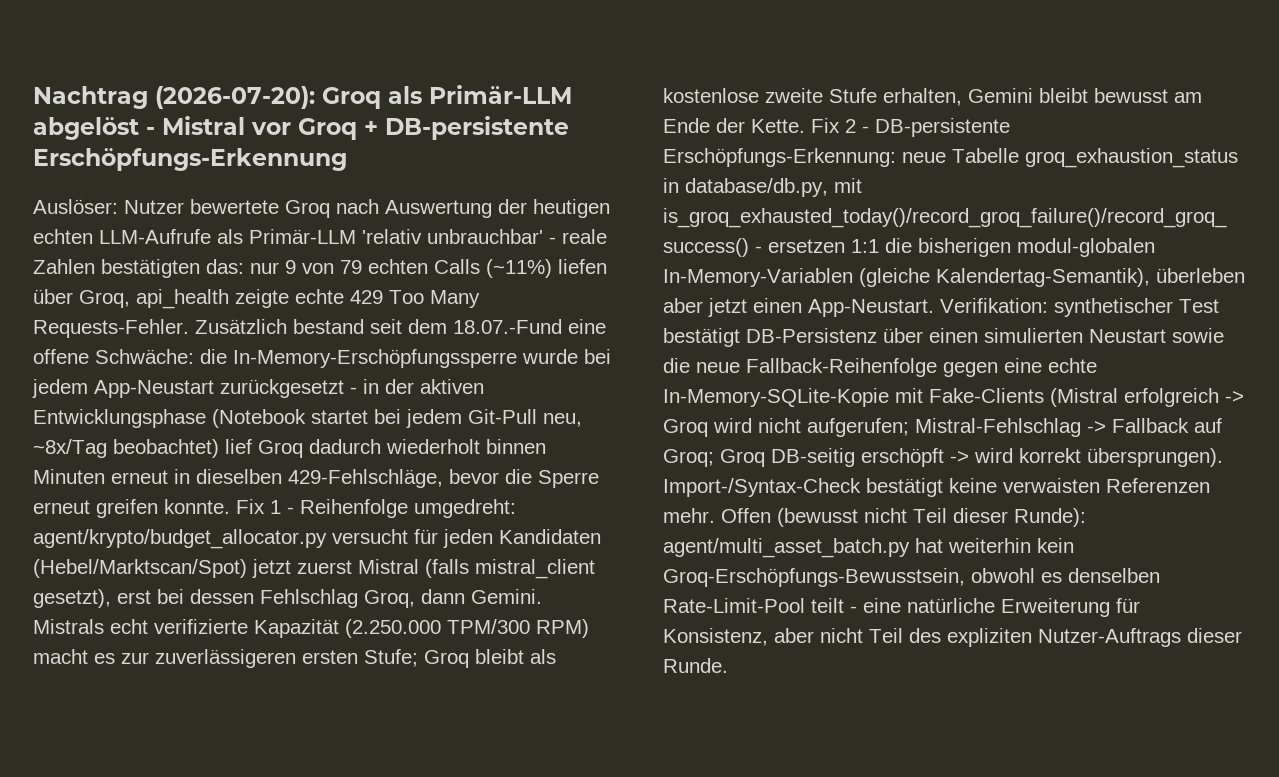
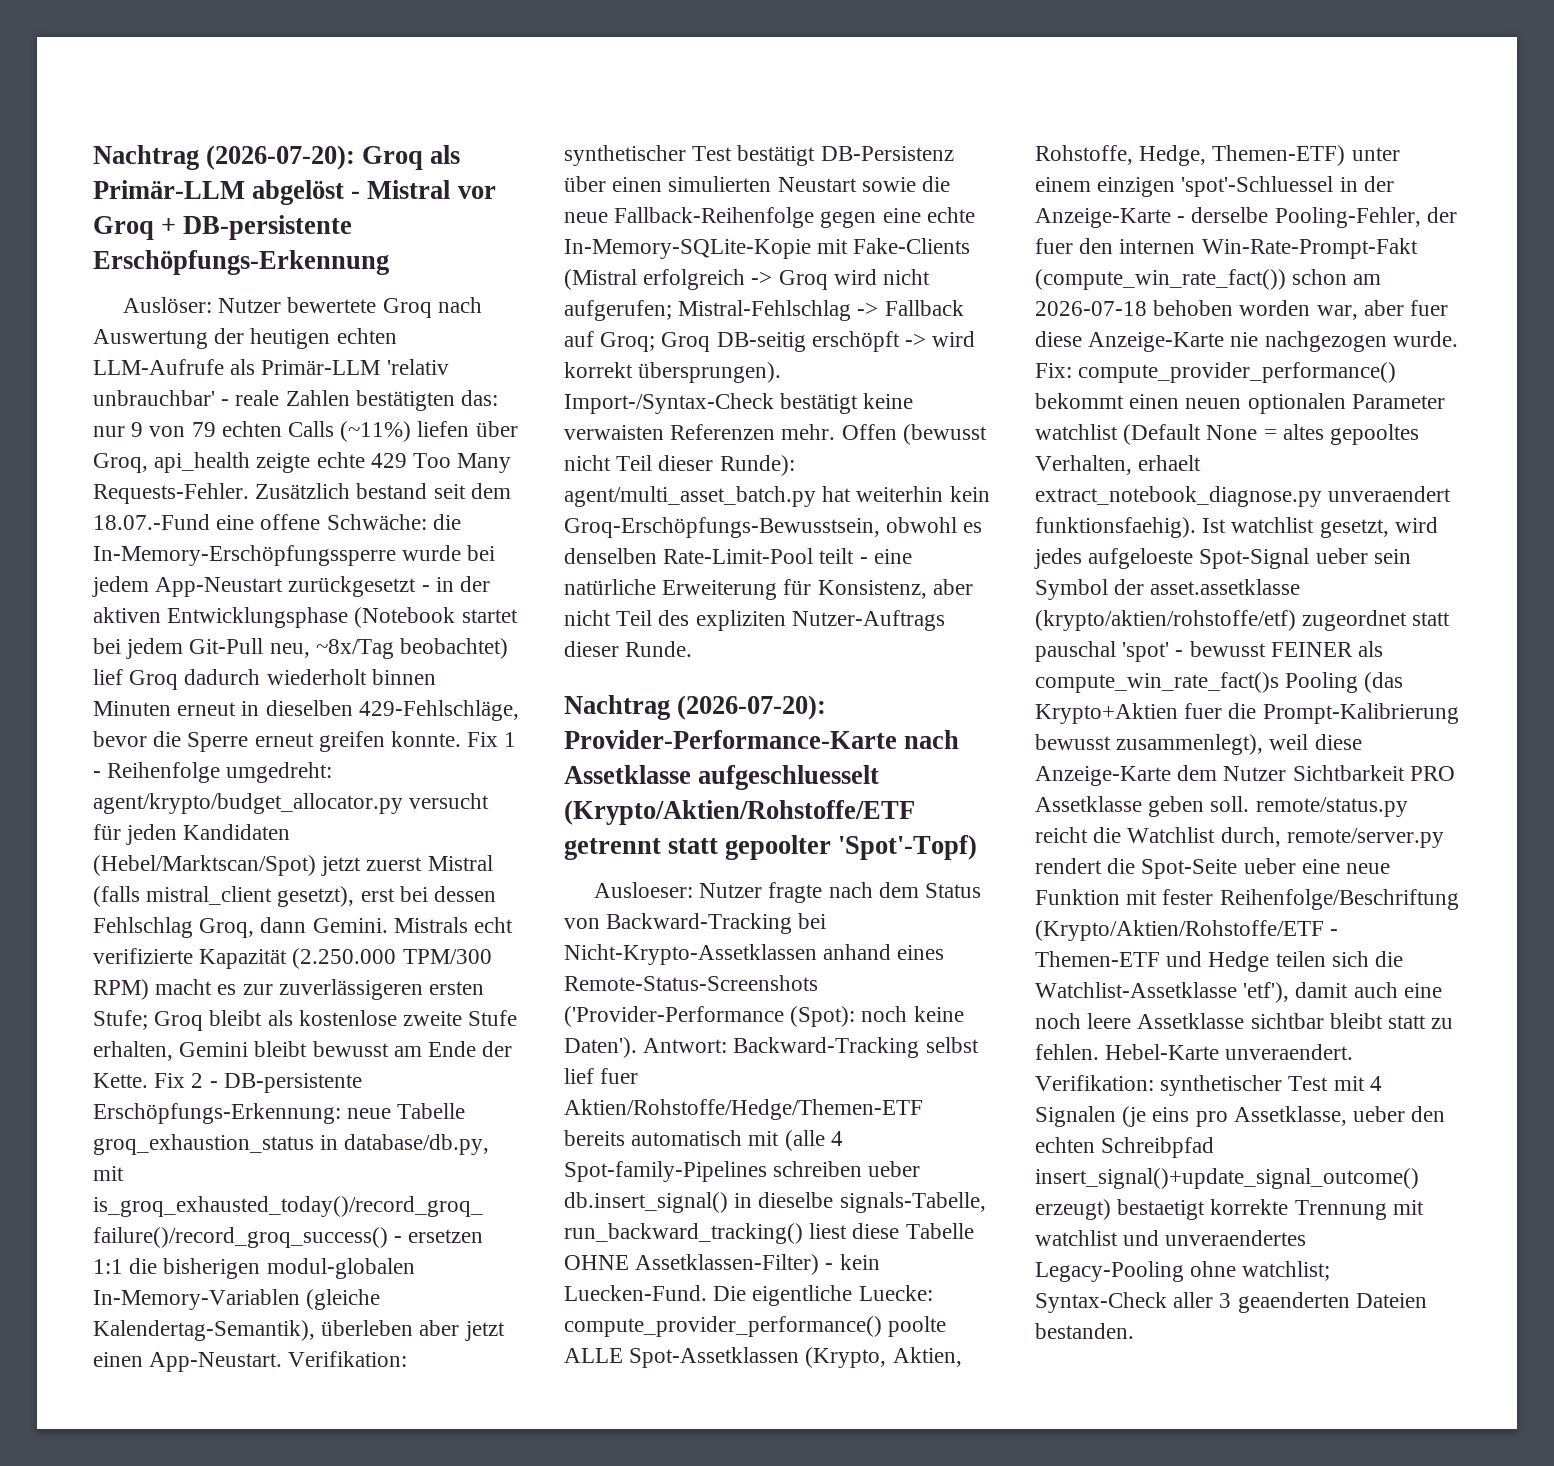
+ Nachtrag (2026-07-20): Provider-Performance-Karte nach Assetklasse aufgeschluesselt (Krypto/Aktien/Rohstoffe/ETF getrennt statt gepoolter 'Spot'-Topf)
+ Ausloeser: Nutzer fragte nach dem Status von Backward-Tracking bei Nicht-Krypto-Assetklassen anhand eines Remote-Status-Screenshots ('Provider-Performance (Spot): noch keine Daten'). Antwort: Backward-Tracking selbst lief fuer Aktien/Rohstoffe/Hedge/Themen-ETF bereits automatisch mit (alle 4 Spot-family-Pipelines schreiben ueber db.insert_signal() in dieselbe signals-Tabelle, run_backward_tracking() liest diese Tabelle OHNE Assetklassen-Filter) - kein Luecken-Fund. Die eigentliche Luecke: compute_provider_performance() poolte ALLE Spot-Assetklassen (Krypto, Aktien, Rohstoffe, Hedge, Themen-ETF) unter einem einzigen 'spot'-Schluessel in der Anzeige-Karte - derselbe Pooling-Fehler, der fuer den internen Win-Rate-Prompt-Fakt (compute_win_rate_fact()) schon am 2026-07-18 behoben worden war, aber fuer diese Anzeige-Karte nie nachgezogen wurde. Fix: compute_provider_performance() bekommt einen neuen optionalen Parameter watchlist (Default None = altes gepooltes Verhalten, erhaelt extract_notebook_diagnose.py unveraendert funktionsfaehig). Ist watchlist gesetzt, wird jedes aufgeloeste Spot-Signal ueber sein Symbol der asset.assetklasse (krypto/aktien/rohstoffe/etf) zugeordnet statt pauschal 'spot' - bewusst FEINER als compute_win_rate_fact()s Pooling (das Krypto+Aktien fuer die Prompt-Kalibrierung bewusst zusammenlegt), weil diese Anzeige-Karte dem Nutzer Sichtbarkeit PRO Assetklasse geben soll. remote/status.py reicht die Watchlist durch, remote/server.py rendert die Spot-Seite ueber eine neue Funktion mit fester Reihenfolge/Beschriftung (Krypto/Aktien/Rohstoffe/ETF - Themen-ETF und Hedge teilen sich die Watchlist-Assetklasse 'etf'), damit auch eine noch leere Assetklasse sichtbar bleibt statt zu fehlen. Hebel-Karte unveraendert. Verifikation: synthetischer Test mit 4 Signalen (je eins pro Assetklasse, ueber den echten Schreibpfad insert_signal()+update_signal_outcome() erzeugt) bestaetigt korrekte Trennung mit watchlist und unveraendertes Legacy-Pooling ohne watchlist; Syntax-Check aller 3 geaenderten Dateien bestanden.

